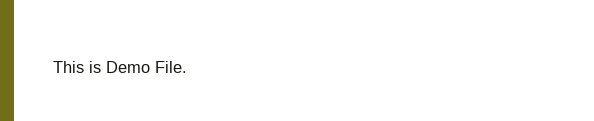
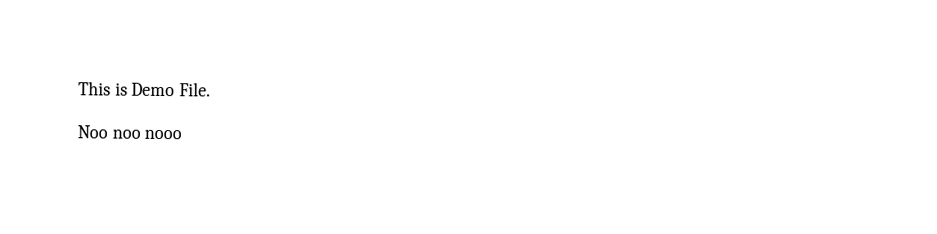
+ Noo noo nooo

